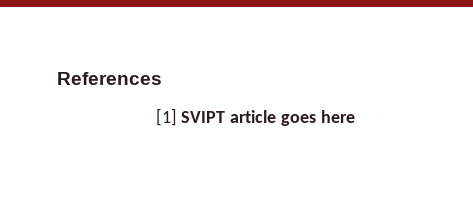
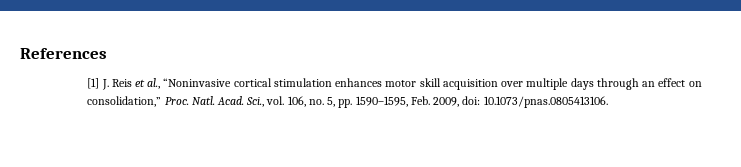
- [1] SVIPT article goes here
+ [1] J. Reis et al., “Noninvasive cortical stimulation enhances motor skill acquisition over multiple days through an effect on consolidation,” Proc. Natl. Acad. Sci., vol. 106, no. 5, pp. 1590–1595, Feb. 2009, doi: 10.1073/pnas.0805413106.

